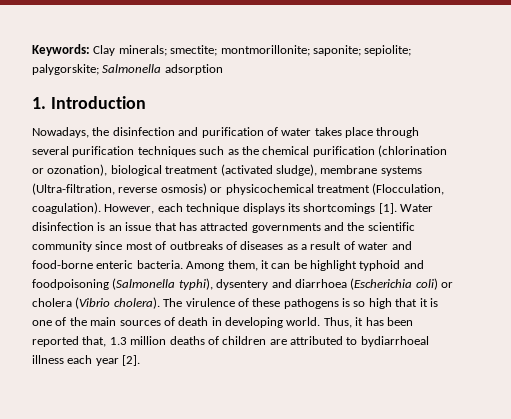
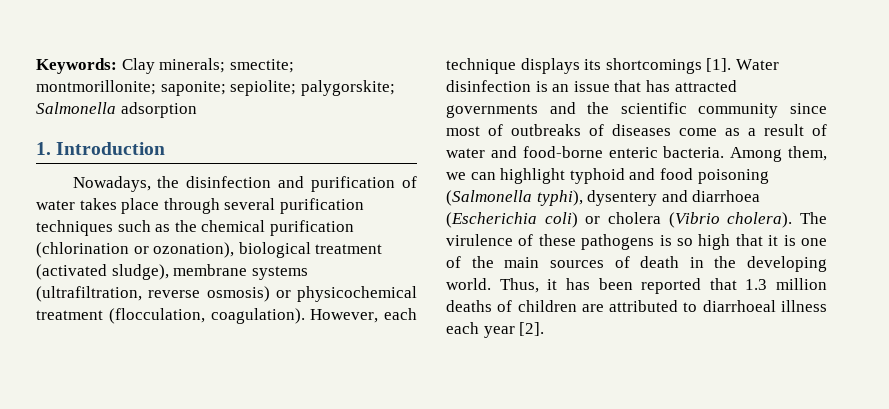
- Nowadays, the disinfection and purification of water takes place through several purification techniques such as the chemical purification (chlorination or ozonation), biological treatment (activated sludge), membrane systems (Ultra-filtration, reverse osmosis) or physicochemical treatment (Flocculation, coagulation).
+ Nowadays, the disinfection and purification of water takes place through several purification techniques such as the chemical purification (chlorination or ozonation), biological treatment (activated sludge), membrane systems (ultrafiltration, reverse osmosis) or physicochemical treatment (flocculation, coagulation).
- Water disinfection is an issue that has attracted governments and the scientific community since most of outbreaks of diseases as a result of water and food-borne enteric bacteria.
+ Water disinfection is an issue that has attracted governments and the scientific community since most of outbreaks of diseases come as a result of water and food-borne enteric bacteria.
- Among them, it can be highlight typhoid and foodpoisoning (Salmonella typhi), dysentery and diarrhoea (Escherichia coli) or cholera (Vibrio cholera).
+ Among them, we can highlight typhoid and food poisoning (Salmonella typhi), dysentery and diarrhoea (Escherichia coli) or cholera (Vibrio cholera).
- The virulence of these pathogens is so high that it is one of the main sources of death in developing world.
+ The virulence of these pathogens is so high that it is one of the main sources of death in the developing world.
- Thus, it has been reported that, 1.3 million deaths of children are attributed to bydiarrhoeal illness each year [2].
+ Thus, it has been reported that 1.3 million deaths of children are attributed to diarrhoeal illness each year [2].

